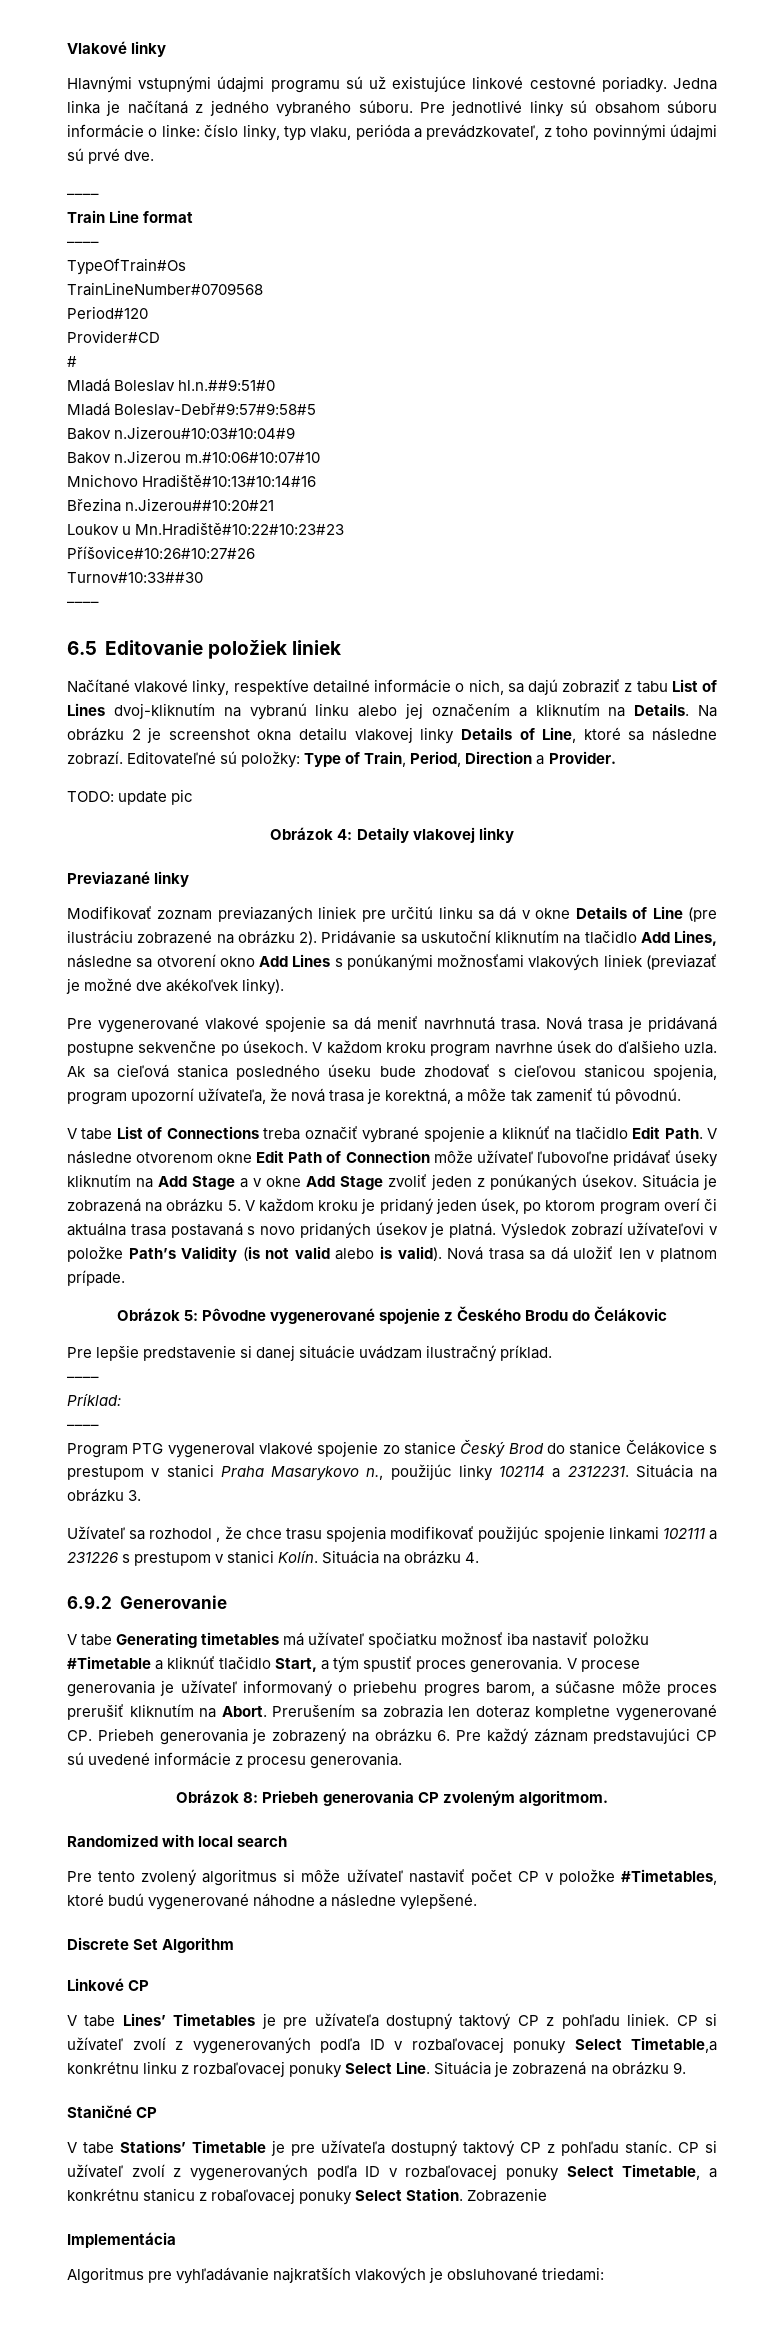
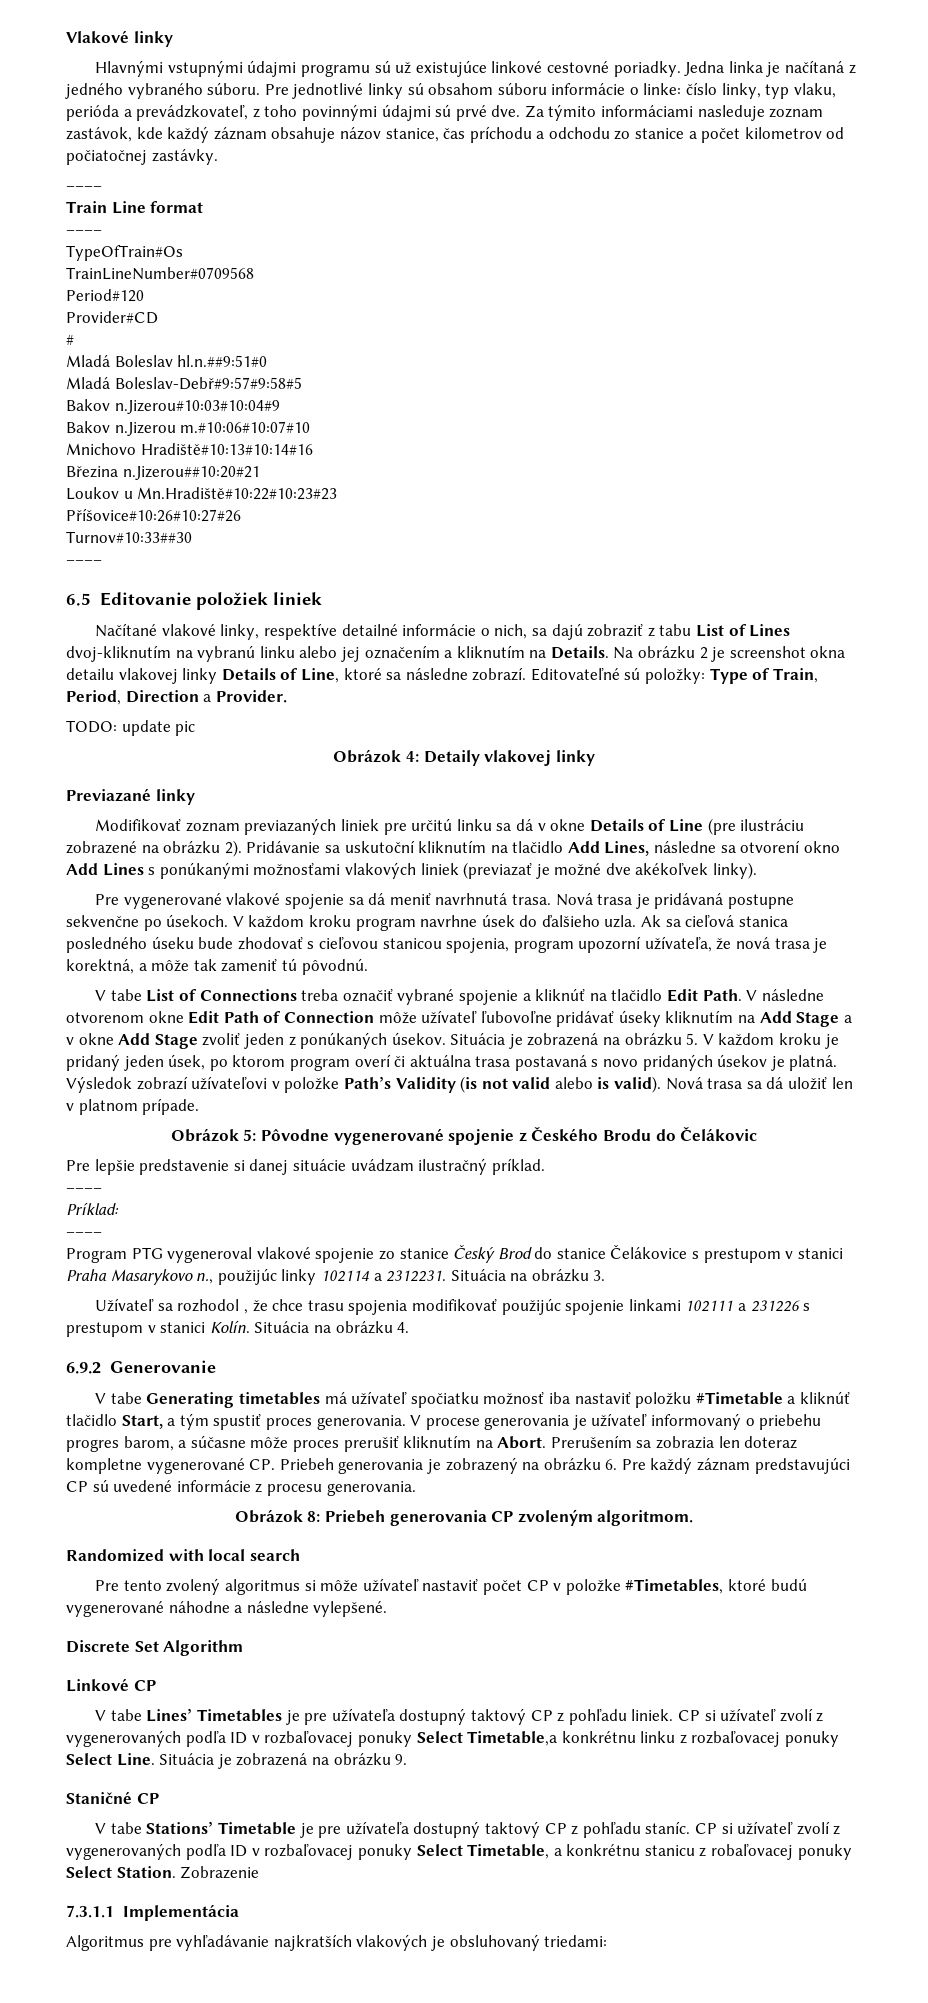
+ Za týmito informáciami nasleduje zoznam zastávok, kde každý záznam obsahuje názov stanice, čas príchodu a odchodu zo stanice a počet kilometrov od počiatočnej zastávky.
- Implementácia
+ 7.3.1.1 Implementácia
- Algoritmus pre vyhľadávanie najkratších vlakových je obsluhované triedami:
+ Algoritmus pre vyhľadávanie najkratších vlakových je obsluhovaný triedami:

